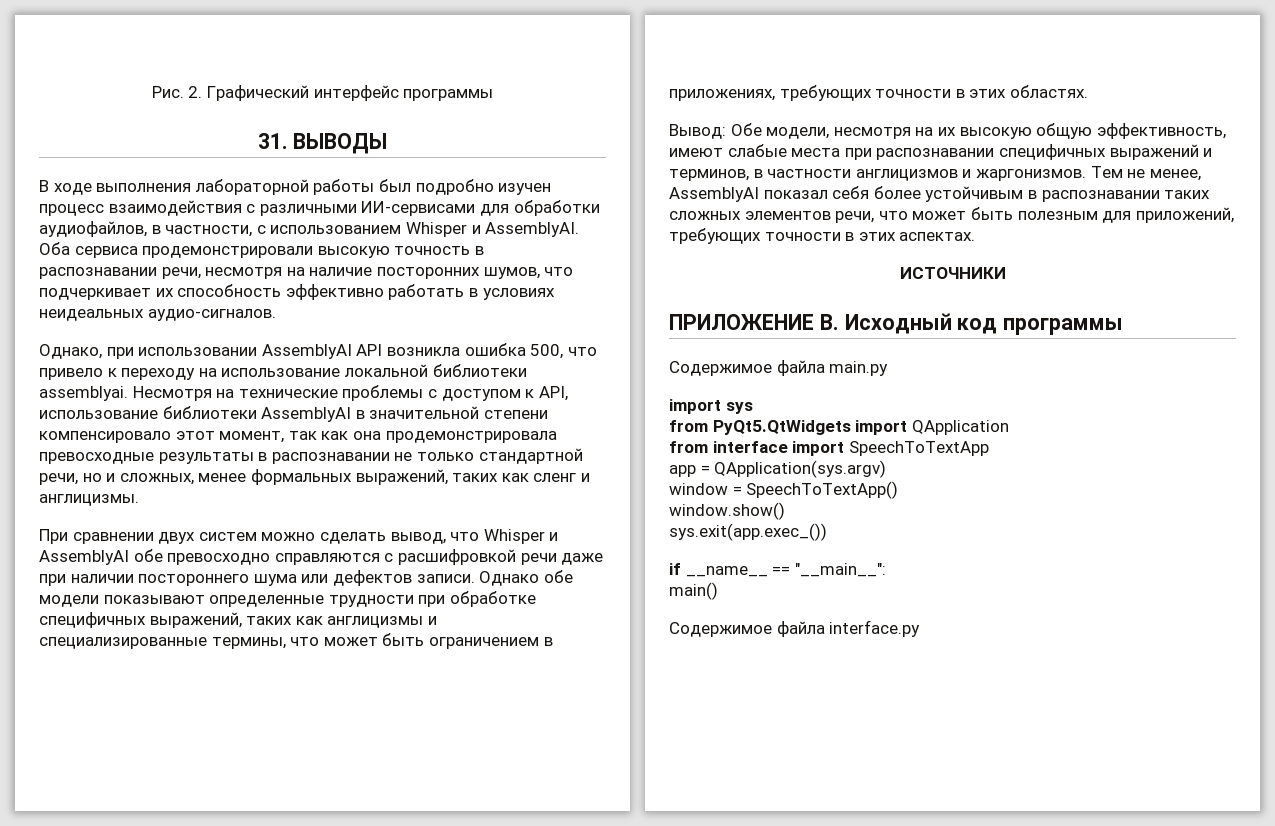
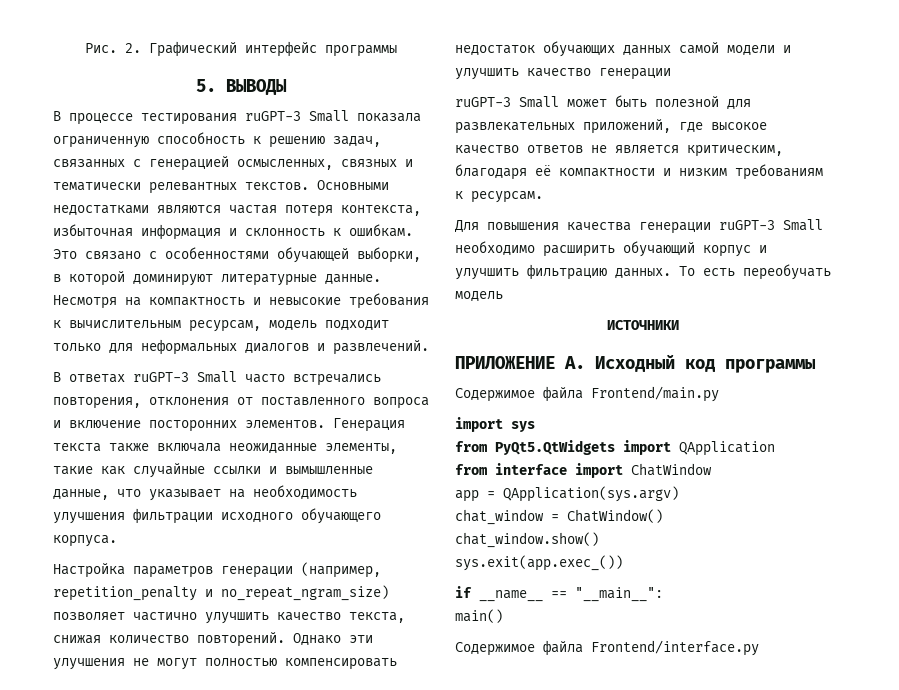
- 31. ВЫВОДЫ
+ 5. ВЫВОДЫ
- В ходе выполнения лабораторной работы был подробно изучен процесс взаимодействия с различными ИИ-сервисами для обработки аудиофайлов, в частности, с использованием Whisper и AssemblyAI. Оба сервиса продемонстрировали высокую точность в распознавании речи, несмотря на наличие посторонних шумов, что подчеркивает их способность эффективно работать в условиях неидеальных аудио-сигналов.
- Однако, при использовании AssemblyAI API возникла ошибка 500, что привело к переходу на использование локальной библиотеки assemblyai. Несмотря на технические проблемы с доступом к API, использование библиотеки AssemblyAI в значительной степени компенсировало этот момент, так как она продемонстрировала превосходные результаты в распознавании не только стандартной речи, но и сложных, менее формальных выражений, таких как сленг и англицизмы.
- При сравнении двух систем можно сделать вывод, что Whisper и AssemblyAI обе превосходно справляются с расшифровкой речи даже при наличии постороннего шума или дефектов записи. Однако обе модели показывают определенные трудности при обработке специфичных выражений, таких как англицизмы и специализированные термины, что может быть ограничением в приложениях, требующих точности в этих областях.
- Вывод: Обе модели, несмотря на их высокую общую эффективность, имеют слабые места при распознавании специфичных выражений и терминов, в частности англицизмов и жаргонизмов. Тем не менее, AssemblyAI показал себя более устойчивым в распознавании таких сложных элементов речи, что может быть полезным для приложений, требующих точности в этих аспектах.
+ В процессе тестирования ruGPT-3 Small показала ограниченную способность к решению задач, связанных с генерацией осмысленных, связных и тематически релевантных текстов. Основными недостатками являются частая потеря контекста, избыточная информация и склонность к ошибкам. Это связано с особенностями обучающей выборки, в которой доминируют литературные данные. Несмотря на компактность и невысокие требования к вычислительным ресурсам, модель подходит только для неформальных диалогов и развлечений.
+ В ответах ruGPT-3 Small часто встречались повторения, отклонения от поставленного вопроса и включение посторонних элементов. Генерация текста также включала неожиданные элементы, такие как случайные ссылки и вымышленные данные, что указывает на необходимость улучшения фильтрации исходного обучающего корпуса.
+ Настройка параметров генерации (например, repetition_penalty и no_repeat_ngram_size) позволяет частично улучшить качество текста, снижая количество повторений. Однако эти улучшения не могут полностью компенсировать недостаток обучающих данных самой модели и улучшить качество генерации
+ ruGPT-3 Small может быть полезной для развлекательных приложений, где высокое качество ответов не является критическим, благодаря её компактности и низким требованиям к ресурсам.
+ Для повышения качества генерации ruGPT-3 Small необходимо расширить обучающий корпус и улучшить фильтрацию данных. То есть переобучать модель
- ПРИЛОЖЕНИЕ В. Исходный код программы
+ ПРИЛОЖЕНИЕ А. Исходный код программы
- Содержимое файла main.py
+ Содержимое файла Frontend/main.py
- from interface import SpeechToTextApp
+ from interface import ChatWindow
- window = SpeechToTextApp()
- window.show()
+ chat_window = ChatWindow()
+ chat_window.show()
- Содержимое файла interface.py
+ Содержимое файла Frontend/interface.py

